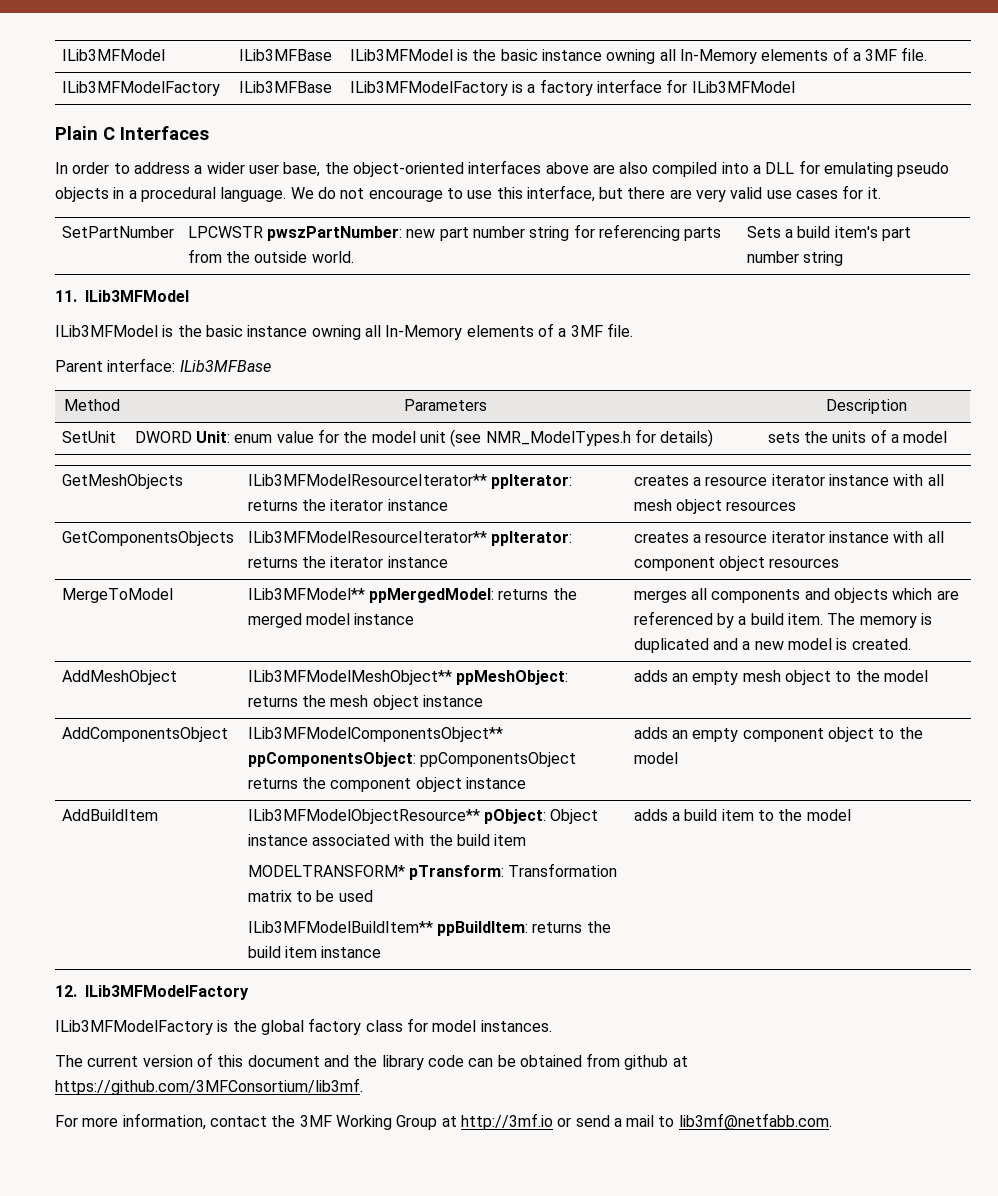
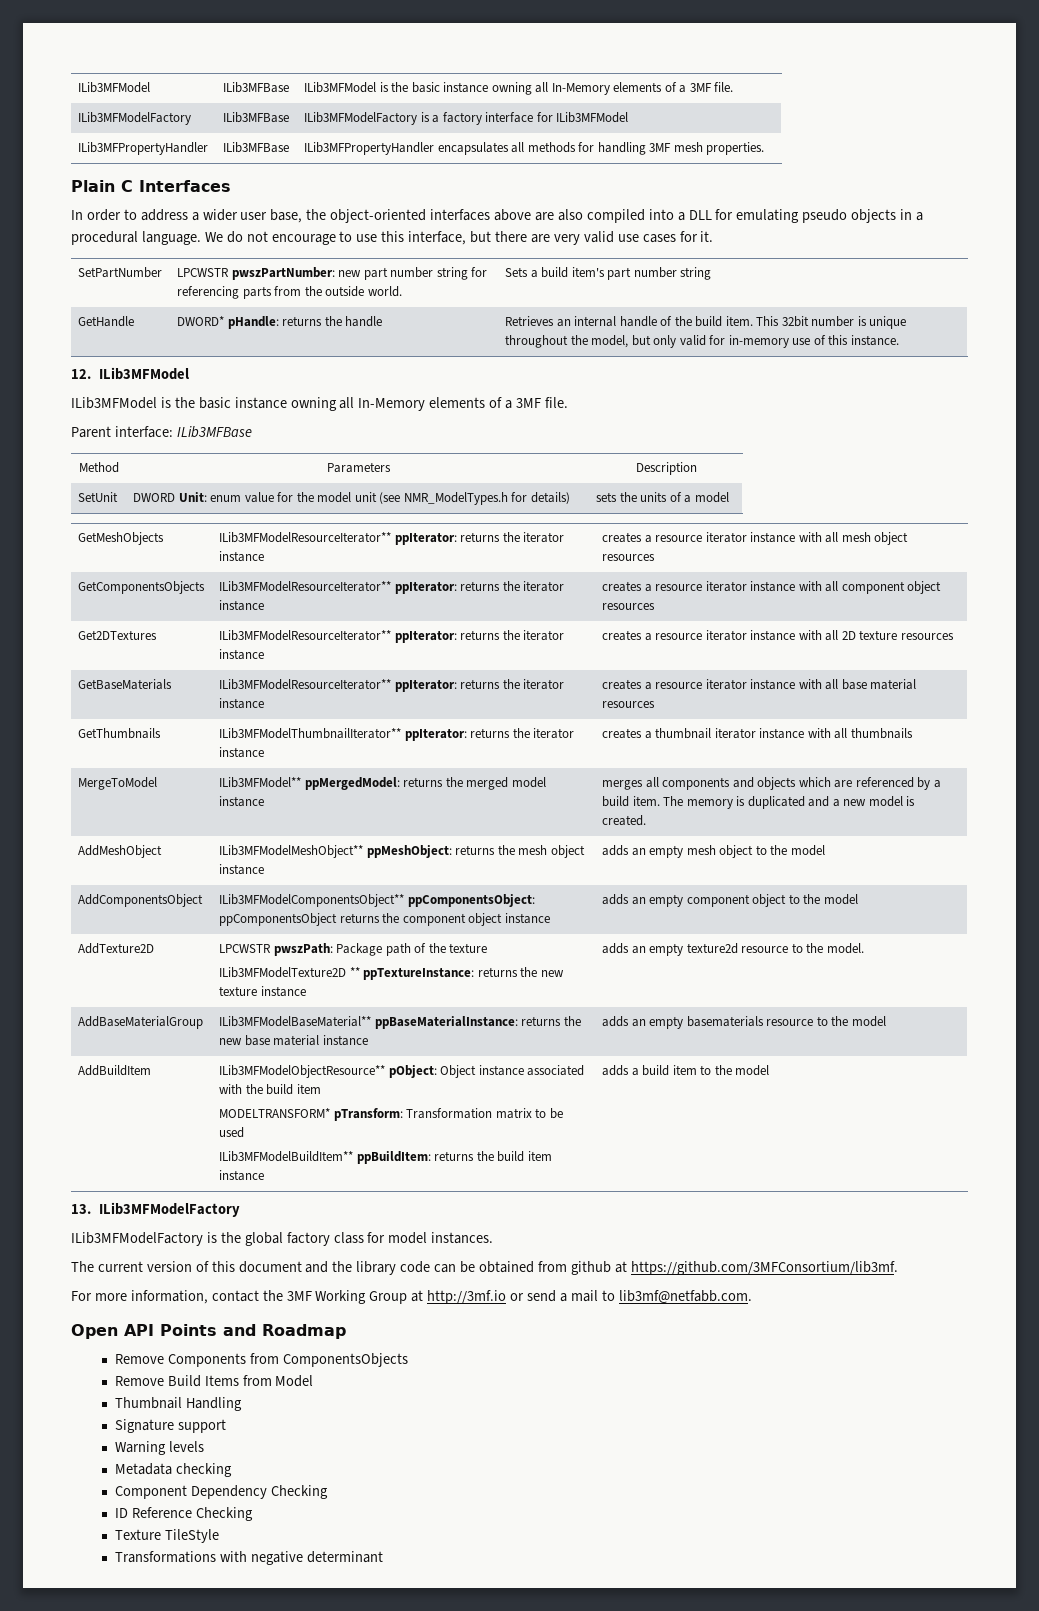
+ ILib3MFPropertyHandler | ILib3MFBase | ILib3MFPropertyHandler encapsulates all methods for handling 3MF mesh properties.
- 11. ILib3MFModel
+ GetHandle | DWORD* pHandle: returns the handle | Retrieves an internal handle of the build item. This 32bit number is unique throughout the model, but only valid for in-memory use of this instance.
+ 12. ILib3MFModel
+ Get2DTextures | ILib3MFModelResourceIterator** ppIterator: returns the iterator instance | creates a resource iterator instance with all 2D texture resources
+ GetBaseMaterials | ILib3MFModelResourceIterator** ppIterator: returns the iterator instance | creates a resource iterator instance with all base material resources
+ GetThumbnails | ILib3MFModelThumbnailIterator** ppIterator: returns the iterator instance | creates a thumbnail iterator instance with all thumbnails
+ AddTexture2D | LPCWSTR pwszPath: Package path of the texture
+ ILib3MFModelTexture2D ** ppTextureInstance: returns the new texture instance | adds an empty texture2d resource to the model.
+ AddBaseMaterialGroup | ILib3MFModelBaseMaterial** ppBaseMaterialInstance: returns the new base material instance | adds an empty basematerials resource to the model
- 12. ILib3MFModelFactory
+ 13. ILib3MFModelFactory
+ Open API Points and Roadmap
+ Remove Components from ComponentsObjects
+ Remove Build Items from Model
+ Thumbnail Handling
+ Signature support
+ Warning levels
+ Metadata checking
+ Component Dependency Checking
+ ID Reference Checking
+ Texture TileStyle
+ Transformations with negative determinant

